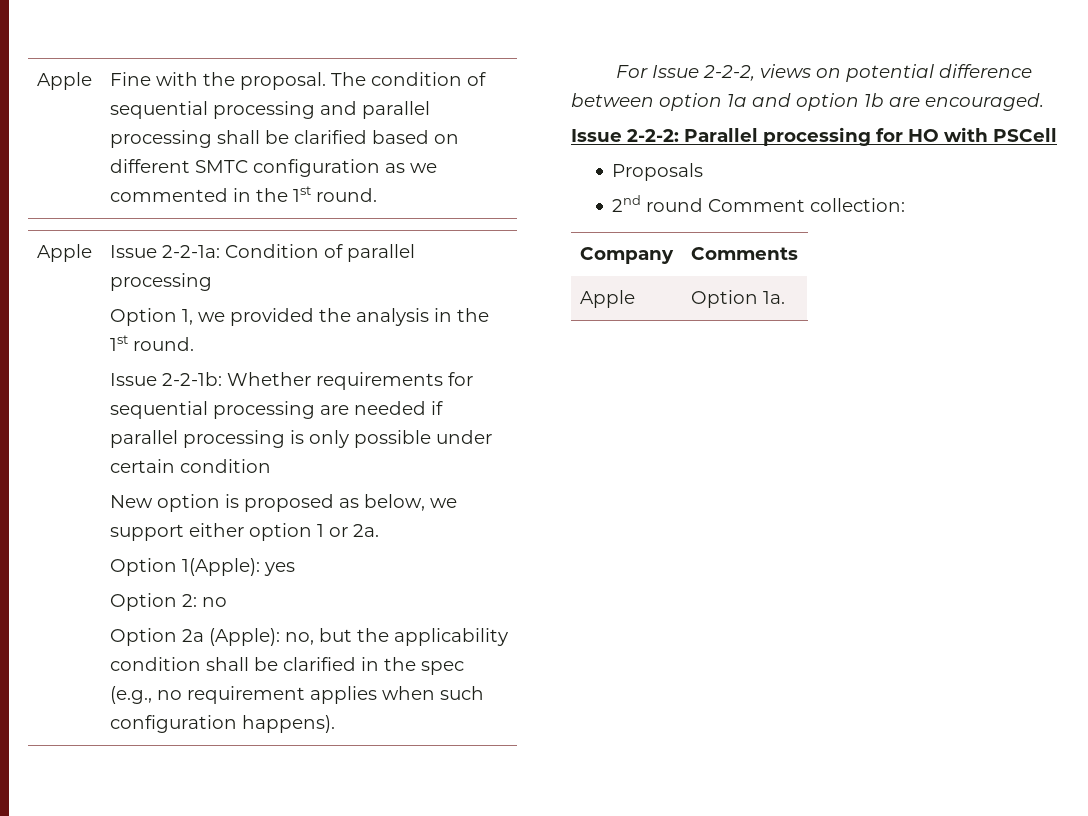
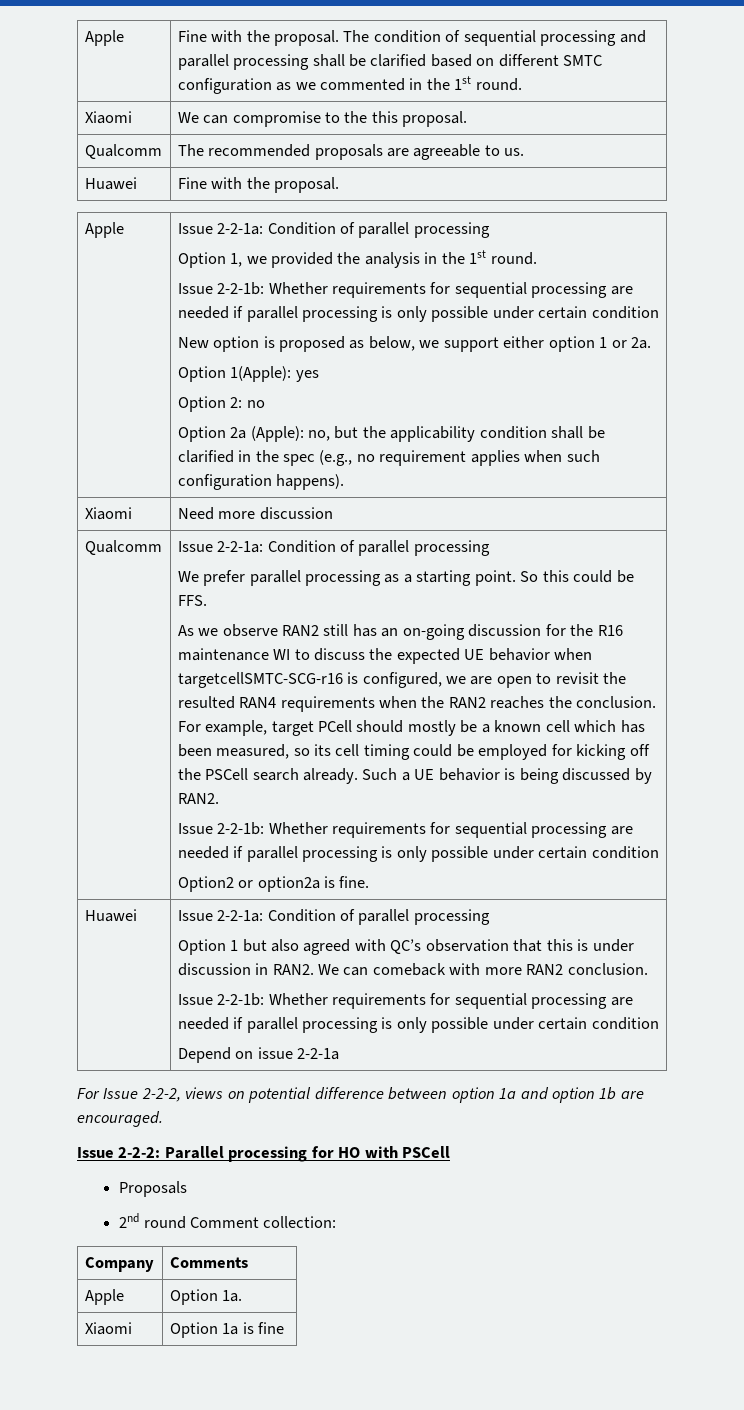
+ Xiaomi | We can compromise to the this proposal.
+ Qualcomm | The recommended proposals are agreeable to us.
+ Huawei | Fine with the proposal.
+ Xiaomi | Need more discussion
+ Qualcomm | Issue 2-2-1a: Condition of parallel processing
+ We prefer parallel processing as a starting point. So this could be FFS.
+ As we observe RAN2 still has an on-going discussion for the R16 maintenance WI to discuss the expected UE behavior when targetcellSMTC-SCG-r16 is configured, we are open to revisit the resulted RAN4 requirements when the RAN2 reaches the conclusion. For example, target PCell should mostly be a known cell which has been measured, so its cell timing could be employed for kicking off the PSCell search already. Such a UE behavior is being discussed by RAN2.
+ Issue 2-2-1b: Whether requirements for sequential processing are needed if parallel processing is only possible under certain condition
+ Option2 or option2a is fine.
+ Huawei | Issue 2-2-1a: Condition of parallel processing
+ Option 1 but also agreed with QC’s observation that this is under discussion in RAN2. We can comeback with more RAN2 conclusion.
+ Issue 2-2-1b: Whether requirements for sequential processing are needed if parallel processing is only possible under certain condition
+ Depend on issue 2-2-1a
+ Xiaomi | Option 1a is fine

